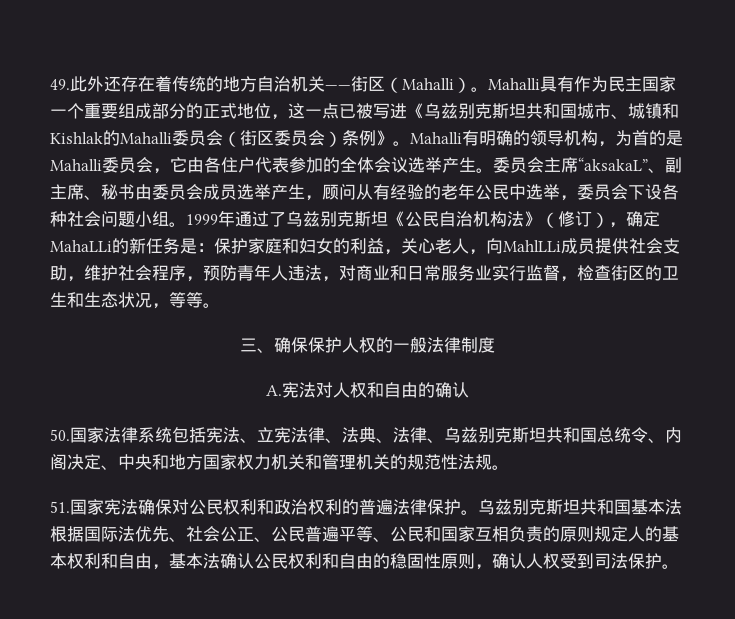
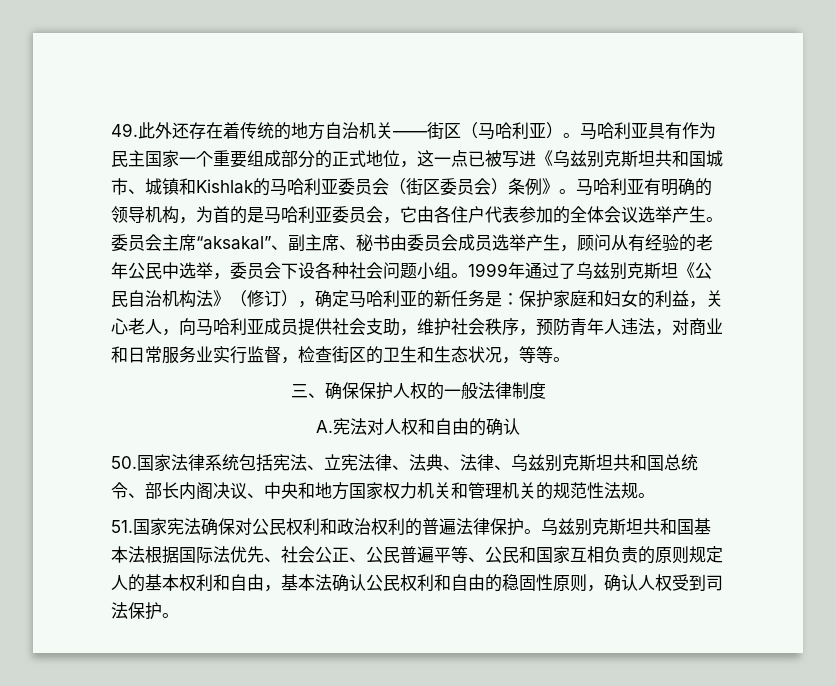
- 49.此外还存在着传统的地方自治机关——街区（Mahalli）。Mahalli具有作为民主国家一个重要组成部分的正式地位，这一点已被写进《乌兹别克斯坦共和国城市、城镇和Kishlak的Mahalli委员会（街区委员会）条例》。
+ 49.此外还存在着传统的地方自治机关——街区（马哈利亚）。马哈利亚具有作为民主国家一个重要组成部分的正式地位，这一点已被写进《乌兹别克斯坦共和国城市、城镇和Kishlak的马哈利亚委员会（街区委员会）条例》。
- Mahalli有明确的领导机构，为首的是Mahalli委员会，它由各住户代表参加的全体会议选举产生。
+ 马哈利亚有明确的领导机构，为首的是马哈利亚委员会，它由各住户代表参加的全体会议选举产生。
- 委员会主席“aksakaL”、副主席、秘书由委员会成员选举产生，顾问从有经验的老年公民中选举，委员会下设各种社会问题小组。
+ 委员会主席“aksakal”、副主席、秘书由委员会成员选举产生，顾问从有经验的老年公民中选举，委员会下设各种社会问题小组。
- 1999年通过了乌兹别克斯坦《公民自治机构法》（修订），确定MahaLLi的新任务是：保护家庭和妇女的利益，关心老人，向MahlLLi成员提供社会支助，维护社会程序，预防青年人违法，对商业和日常服务业实行监督，检查街区的卫生和生态状况，等等。
+ 1999年通过了乌兹别克斯坦《公民自治机构法》（修订），确定马哈利亚的新任务是：保护家庭和妇女的利益，关心老人，向马哈利亚成员提供社会支助，维护社会秩序，预防青年人违法，对商业和日常服务业实行监督，检查街区的卫生和生态状况，等等。
- 50.国家法律系统包括宪法、立宪法律、法典、法律、乌兹别克斯坦共和国总统令、内阁决定、中央和地方国家权力机关和管理机关的规范性法规。
+ 50.国家法律系统包括宪法、立宪法律、法典、法律、乌兹别克斯坦共和国总统令、部长内阁决议、中央和地方国家权力机关和管理机关的规范性法规。

